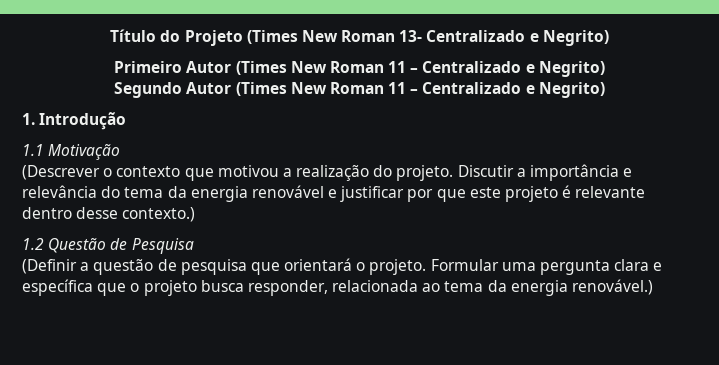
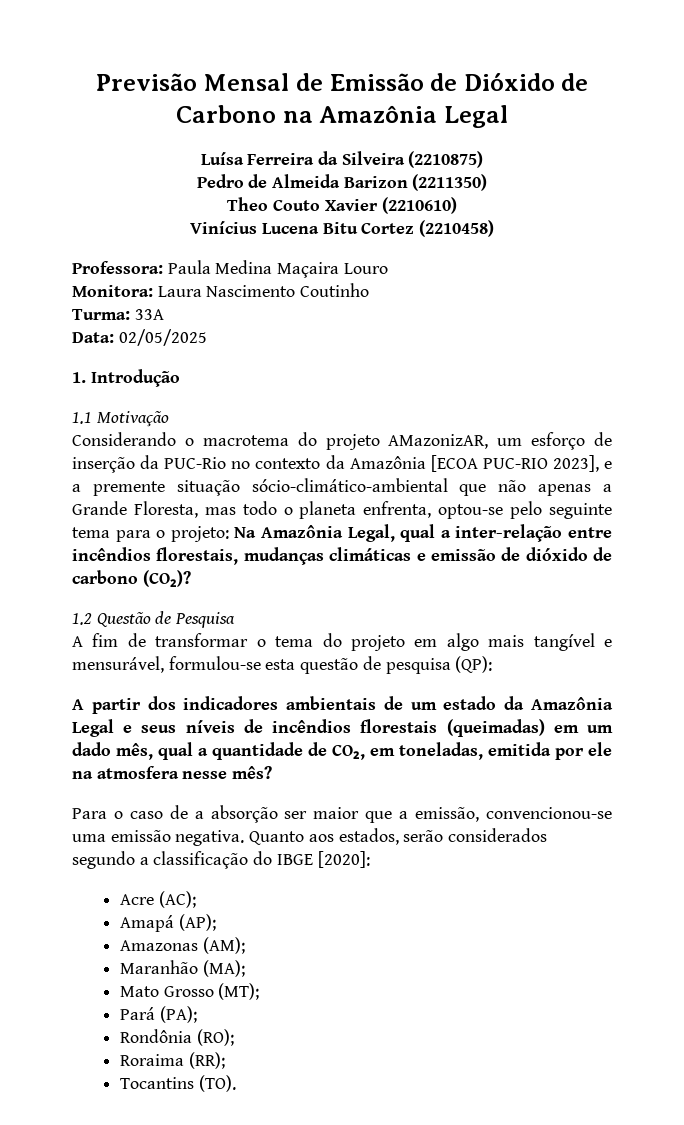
- Título do Projeto (Times New Roman 13- Centralizado e Negrito)
- Primeiro Autor (Times New Roman 11 – Centralizado e Negrito)
- Segundo Autor (Times New Roman 11 – Centralizado e Negrito)
+ Previsão Mensal de Emissão de Dióxido de Carbono na Amazônia Legal
+ Luísa Ferreira da Silveira (2210875)
+ Pedro de Almeida Barizon (2211350)
+ Theo Couto Xavier (2210610)
+ Vinícius Lucena Bitu Cortez (2210458)
+ Professora: Paula Medina Maçaira Louro
+ Monitora: Laura Nascimento Coutinho
+ Turma: 33A
+ Data: 02/05/2025
  1. Introdução
  1.1 Motivação
- (Descrever o contexto que motivou a realização do projeto. Discutir a importância e relevância do tema da energia renovável e justificar por que este projeto é relevante dentro desse contexto.)
+ Considerando o macrotema do projeto AMazonizAR, um esforço de inserção da PUC-Rio no contexto da Amazônia [ECOA PUC-RIO 2023], e a premente situação sócio-climático-ambiental que não apenas a Grande Floresta, mas todo o planeta enfrenta, optou-se pelo seguinte tema para o projeto: Na Amazônia Legal, qual a inter-relação entre incêndios florestais, mudanças climáticas e emissão de dióxido de carbono (CO₂)?
  1.2 Questão de Pesquisa
- (Definir a questão de pesquisa que orientará o projeto. Formular uma pergunta clara e específica que o projeto busca responder, relacionada ao tema da energia renovável.)
+ A fim de transformar o tema do projeto em algo mais tangível e mensurável, formulou-se esta questão de pesquisa (QP):
+ A partir dos indicadores ambientais de um estado da Amazônia Legal e seus níveis de incêndios florestais (queimadas) em um dado mês, qual a quantidade de CO₂, em toneladas, emitida por ele na atmosfera nesse mês?
+ Para o caso de a absorção ser maior que a emissão, convencionou-se uma emissão negativa. Quanto aos estados, serão considerados segundo a classificação do IBGE [2020]:
+ Acre (AC);
+ Amapá (AP);
+ Amazonas (AM);
+ Maranhão (MA);
+ Mato Grosso (MT);
+ Pará (PA);
+ Rondônia (RO);
+ Roraima (RR);
+ Tocantins (TO).

